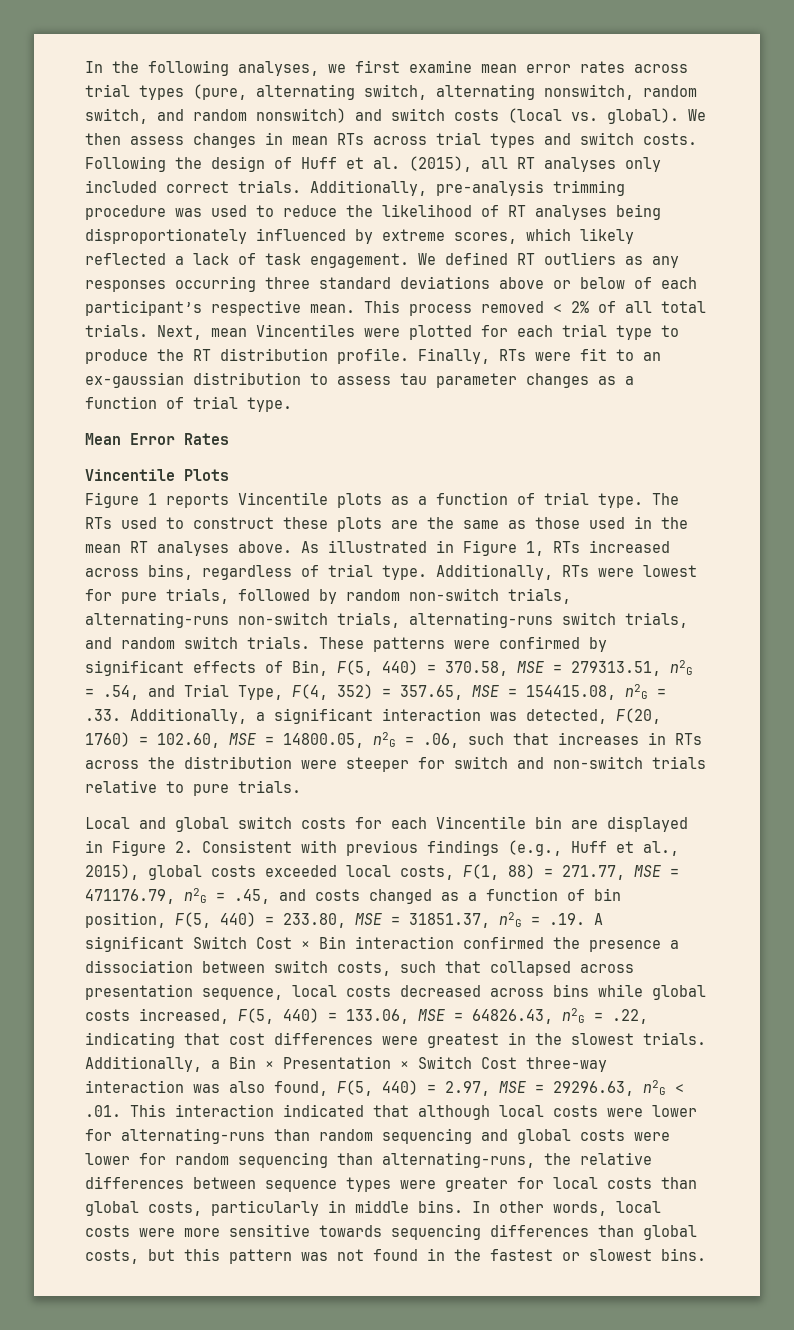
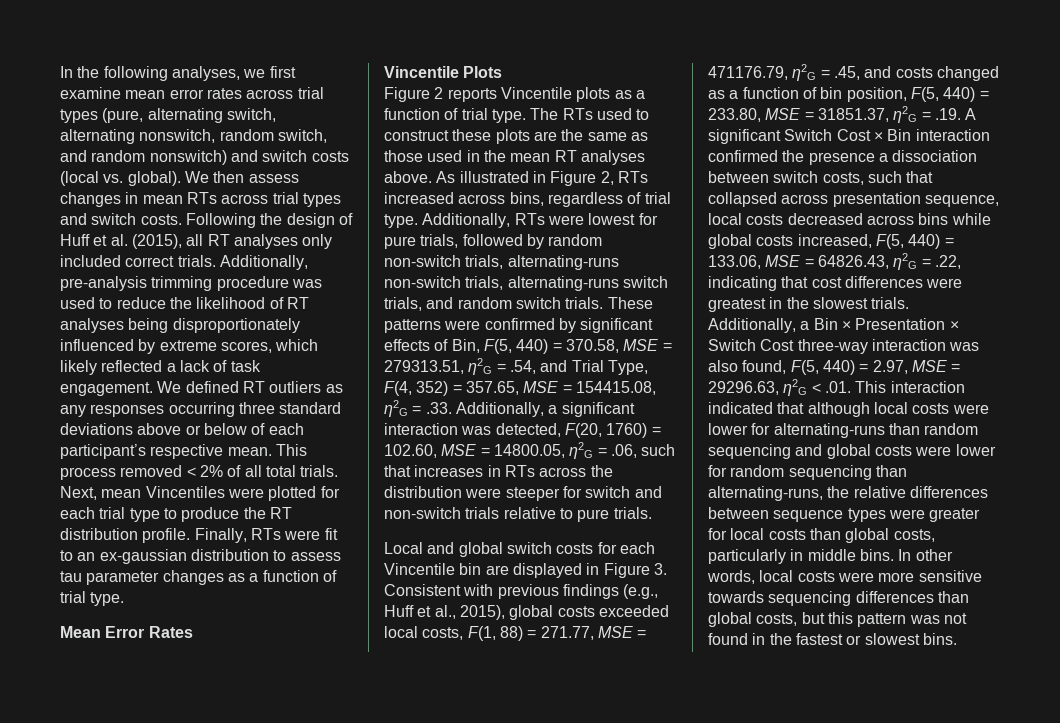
- Figure 1 reports Vincentile plots as a function of trial type.
+ Figure 2 reports Vincentile plots as a function of trial type.
- As illustrated in Figure 1, RTs increased across bins, regardless of trial type.
+ As illustrated in Figure 2, RTs increased across bins, regardless of trial type.
- Local and global switch costs for each Vincentile bin are displayed in Figure 2. Consistent with previous findings (e.g., Huff et al., 2015), global costs exceeded local costs, F(1, 88) = 271.77, MSE = 471176.79, η2G = .45, and costs changed as a function of bin position, F(5, 440) = 233.80, MSE = 31851.37, η2G = .19. A significant Switch Cost × Bin interaction confirmed the presence a dissociation between switch costs, such that collapsed across presentation sequence, local costs decreased across bins while global costs increased, F(5, 440) = 133.06, MSE = 64826.43, η2G = .22, indicating that cost differences were greatest in the slowest trials.
+ Local and global switch costs for each Vincentile bin are displayed in Figure 3. Consistent with previous findings (e.g., Huff et al., 2015), global costs exceeded local costs, F(1, 88) = 271.77, MSE = 471176.79, η2G = .45, and costs changed as a function of bin position, F(5, 440) = 233.80, MSE = 31851.37, η2G = .19. A significant Switch Cost × Bin interaction confirmed the presence a dissociation between switch costs, such that collapsed across presentation sequence, local costs decreased across bins while global costs increased, F(5, 440) = 133.06, MSE = 64826.43, η2G = .22, indicating that cost differences were greatest in the slowest trials.

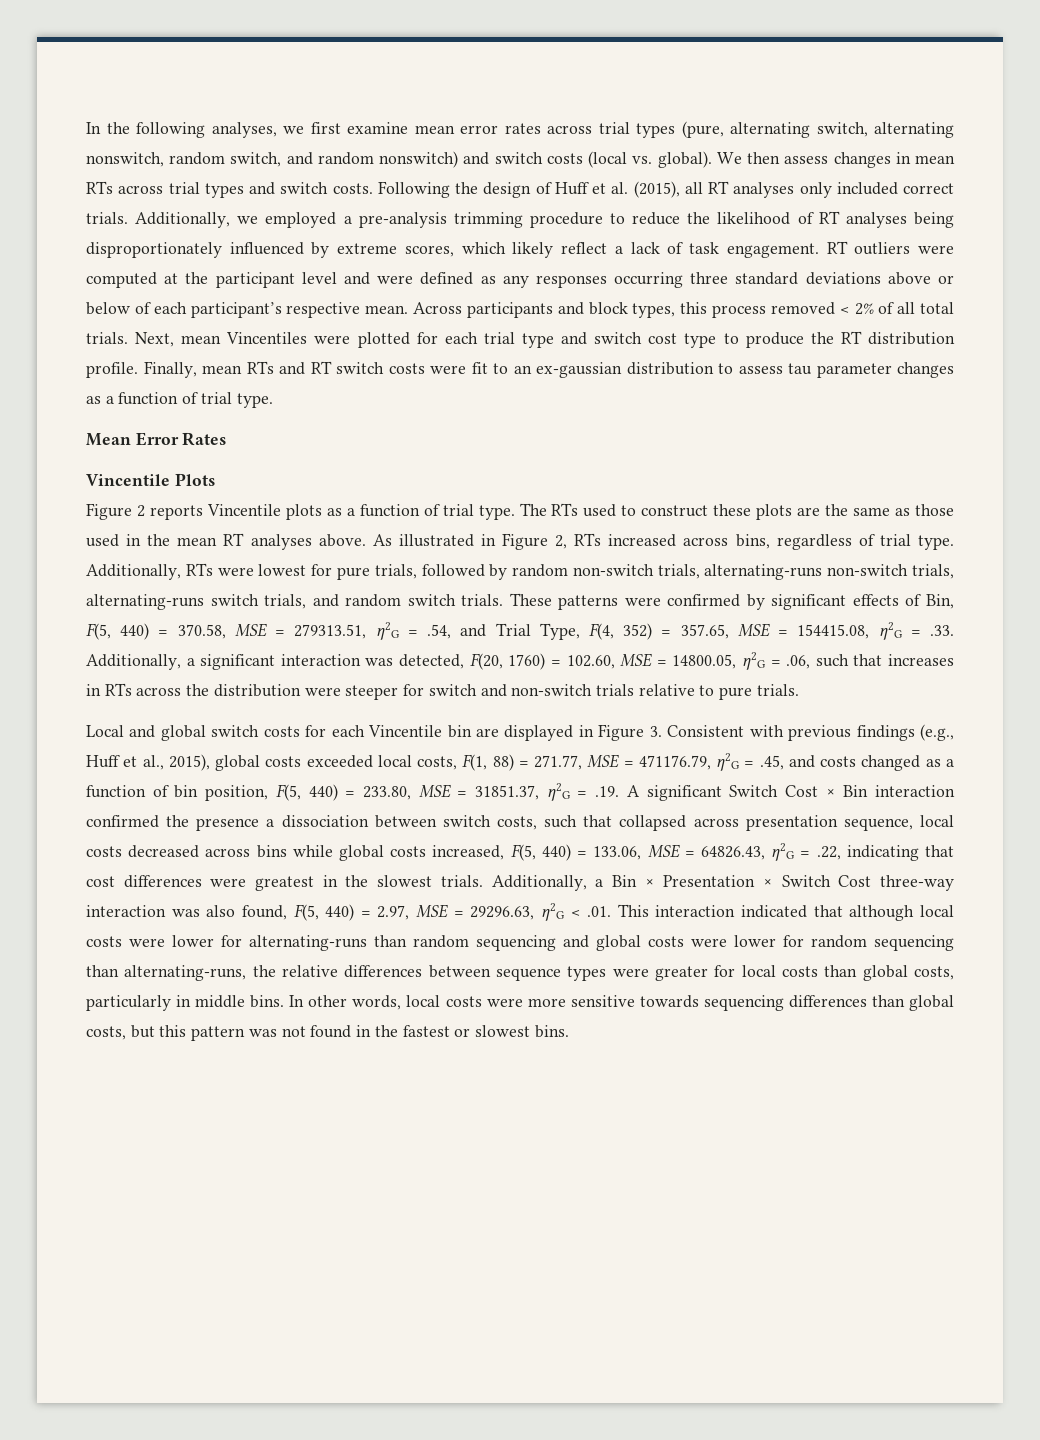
- Additionally, pre-analysis trimming procedure was used to reduce the likelihood of RT analyses being disproportionately influenced by extreme scores, which likely reflected a lack of task engagement.
+ Additionally, we employed a pre-analysis trimming procedure to reduce the likelihood of RT analyses being disproportionately influenced by extreme scores, which likely reflect a lack of task engagement.
- We defined RT outliers as any responses occurring three standard deviations above or below of each participant’s respective mean.
+ RT outliers were computed at the participant level and were defined as any responses occurring three standard deviations above or below of each participant’s respective mean.
- This process removed < 2% of all total trials.
+ Across participants and block types, this process removed < 2% of all total trials.
- Next, mean Vincentiles were plotted for each trial type to produce the RT distribution profile.
+ Next, mean Vincentiles were plotted for each trial type and switch cost type to produce the RT distribution profile.
- Finally, RTs were fit to an ex-gaussian distribution to assess tau parameter changes as a function of trial type.
+ Finally, mean RTs and RT switch costs were fit to an ex-gaussian distribution to assess tau parameter changes as a function of trial type.

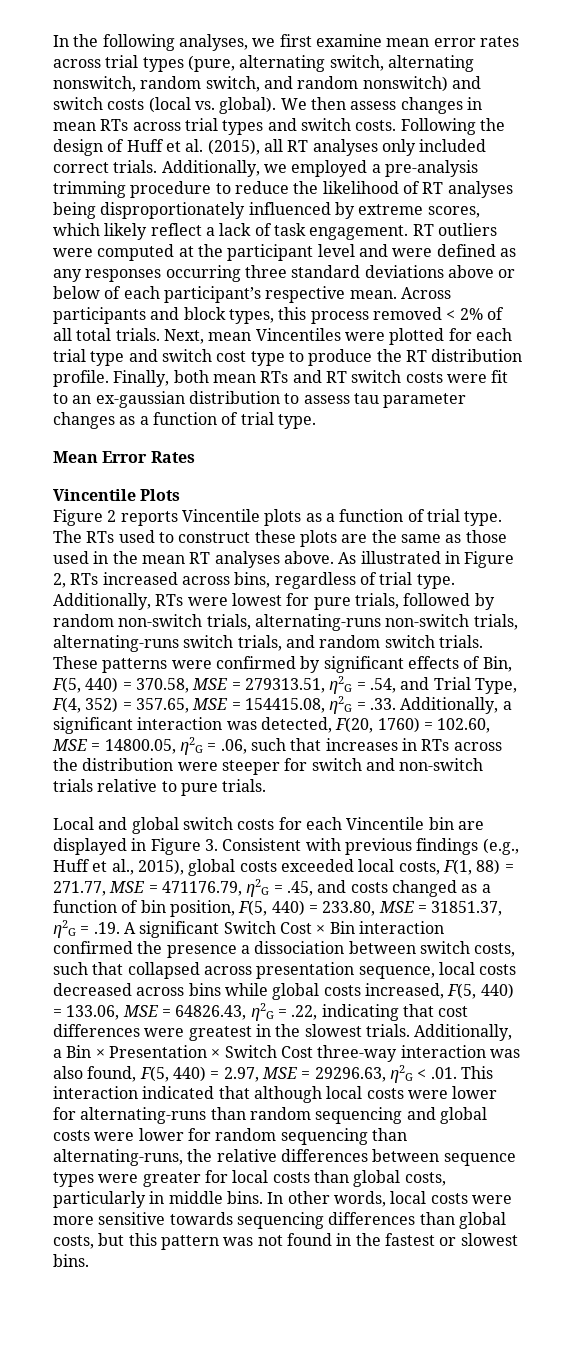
- Finally, mean RTs and RT switch costs were fit to an ex-gaussian distribution to assess tau parameter changes as a function of trial type.
+ Finally, both mean RTs and RT switch costs were fit to an ex-gaussian distribution to assess tau parameter changes as a function of trial type.

